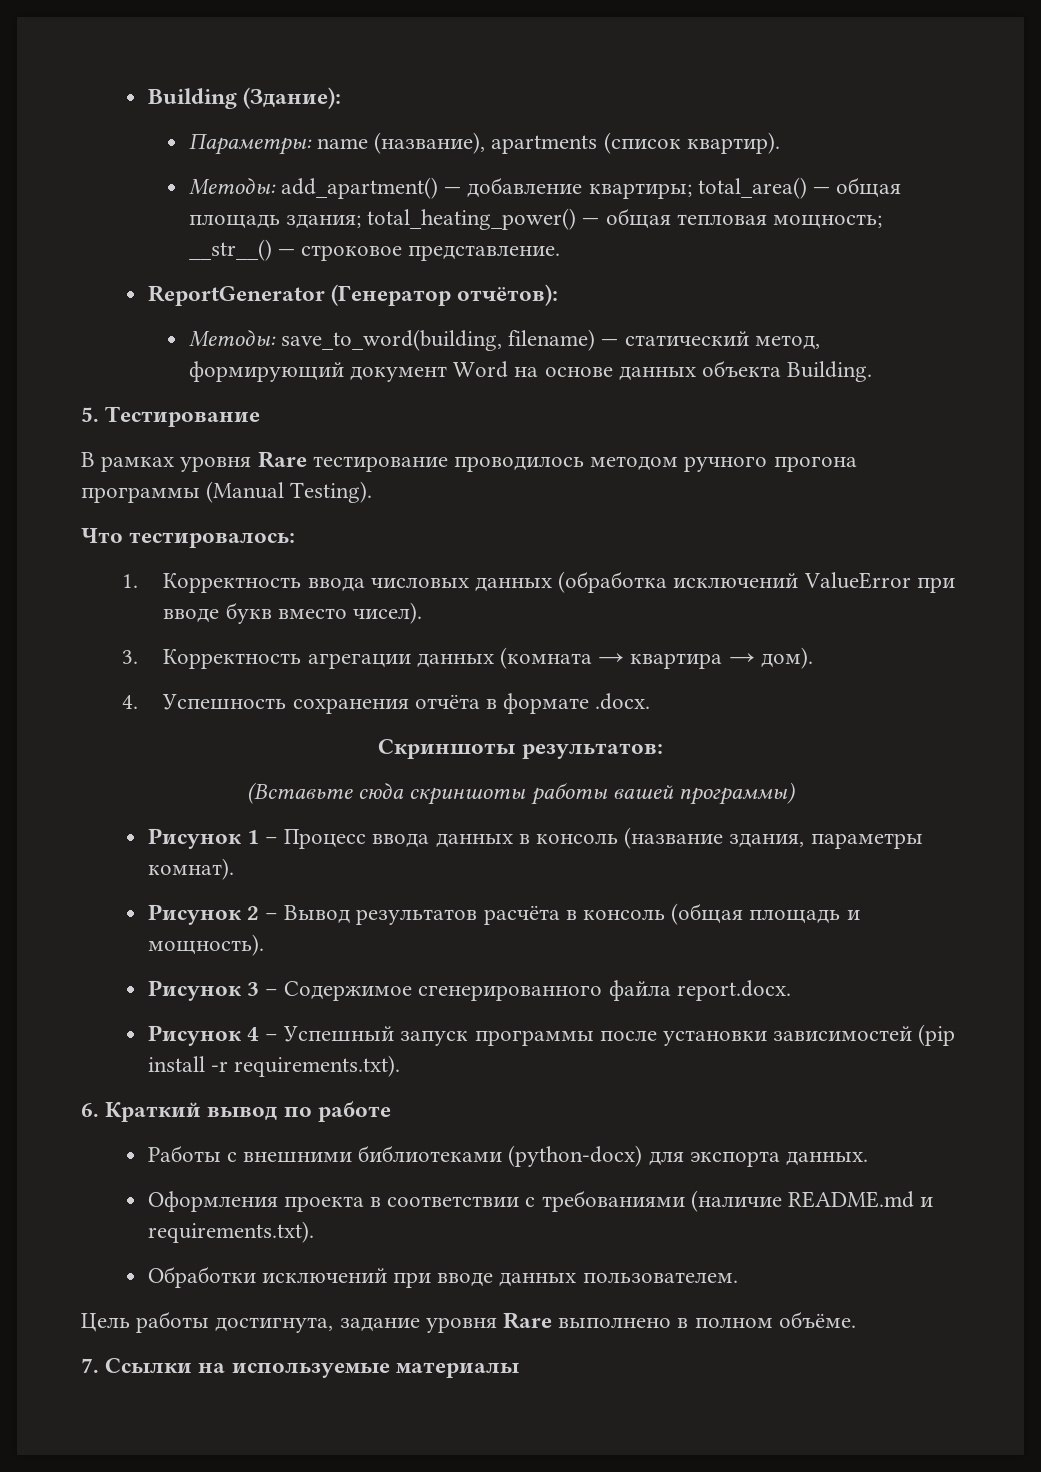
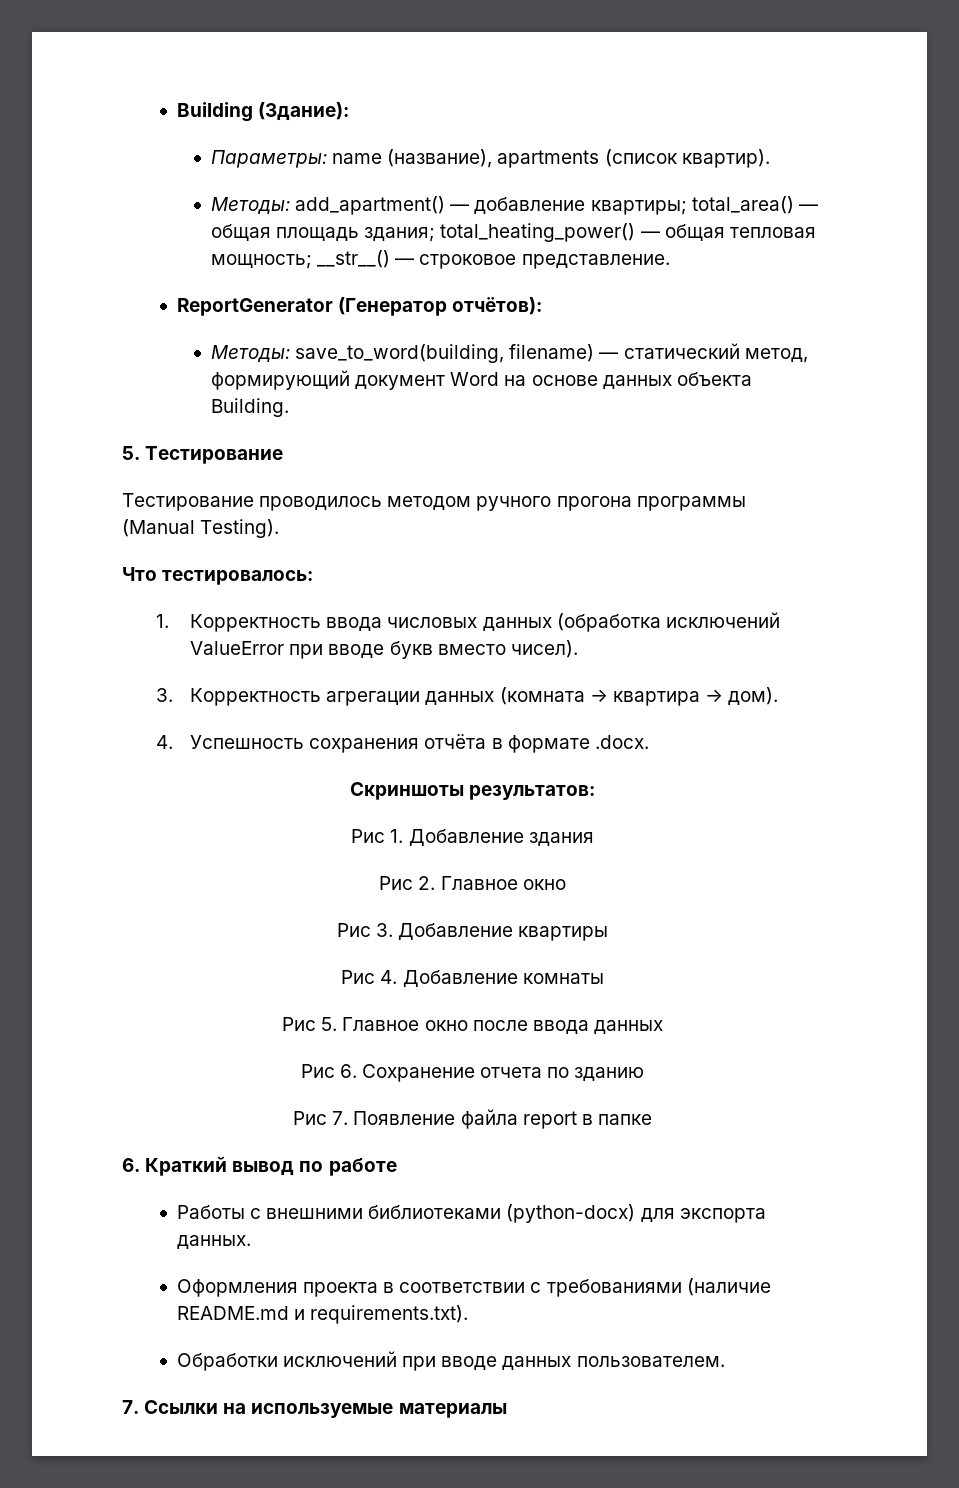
- В рамках уровня Rare тестирование проводилось методом ручного прогона программы (Manual Testing).
+ Тестирование проводилось методом ручного прогона программы (Manual Testing).
- (Вставьте сюда скриншоты работы вашей программы)
- Рисунок 1 – Процесс ввода данных в консоль (название здания, параметры комнат).
- Рисунок 2 – Вывод результатов расчёта в консоль (общая площадь и мощность).
- Рисунок 3 – Содержимое сгенерированного файла report.docx.
- Рисунок 4 – Успешный запуск программы после установки зависимостей (pip install -r requirements.txt).
+ Рис 1. Добавление здания
+ Рис 2. Главное окно
+ Рис 3. Добавление квартиры
+ Рис 4. Добавление комнаты
+ Рис 5. Главное окно после ввода данных
+ Рис 6. Сохранение отчета по зданию
+ Рис 7. Появление файла report в папке
- Цель работы достигнута, задание уровня Rare выполнено в полном объёме.

